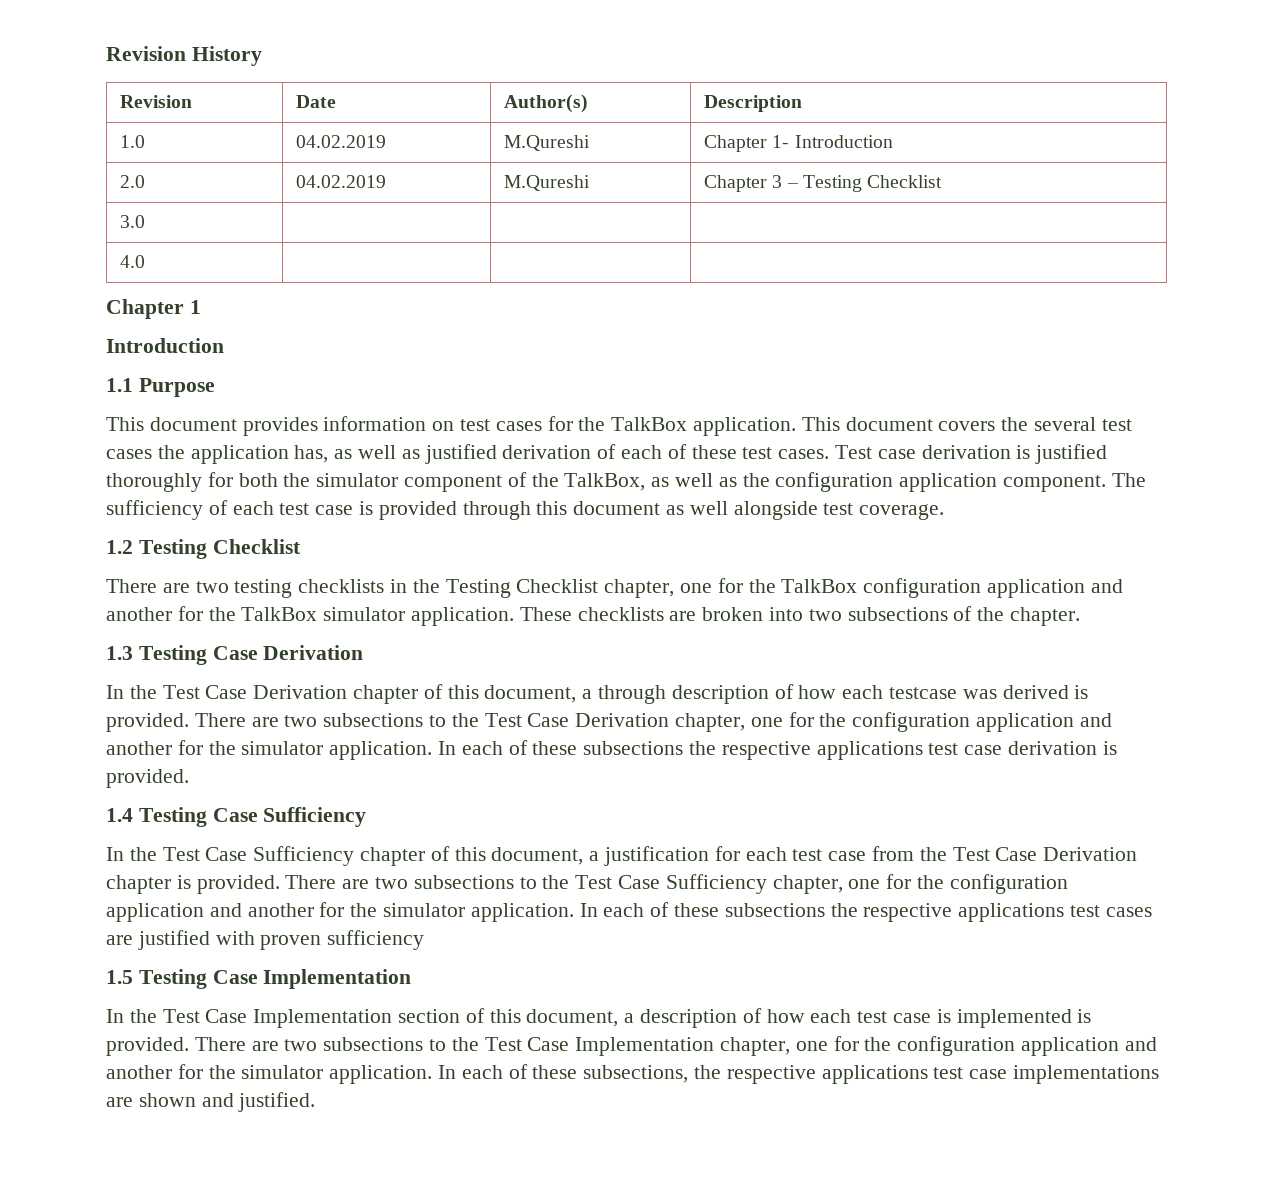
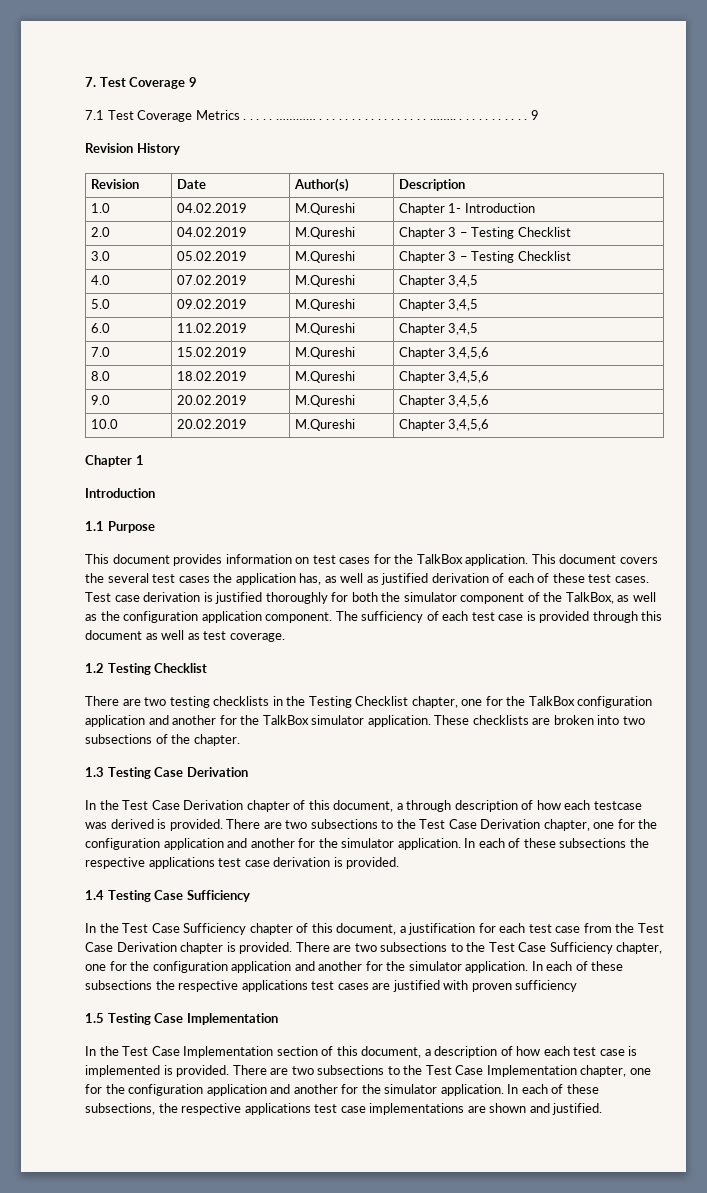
+ 7. Test Coverage 9
+ 7.1 Test Coverage Metrics . . . . . ………… . . . . . . . . . . . . . . . . . …….. . . . . . . . . . . . 9
- 3.0 | | |
- 4.0 | | |
+ 3.0 | 05.02.2019 | M.Qureshi | Chapter 3 – Testing Checklist
+ 4.0 | 07.02.2019 | M.Qureshi | Chapter 3,4,5
+ 5.0 | 09.02.2019 | M.Qureshi | Chapter 3,4,5
+ 6.0 | 11.02.2019 | M.Qureshi | Chapter 3,4,5
+ 7.0 | 15.02.2019 | M.Qureshi | Chapter 3,4,5,6
+ 8.0 | 18.02.2019 | M.Qureshi | Chapter 3,4,5,6
+ 9.0 | 20.02.2019 | M.Qureshi | Chapter 3,4,5,6
+ 10.0 | 20.02.2019 | M.Qureshi | Chapter 3,4,5,6
- The sufficiency of each test case is provided through this document as well alongside test coverage.
+ The sufficiency of each test case is provided through this document as well as test coverage.

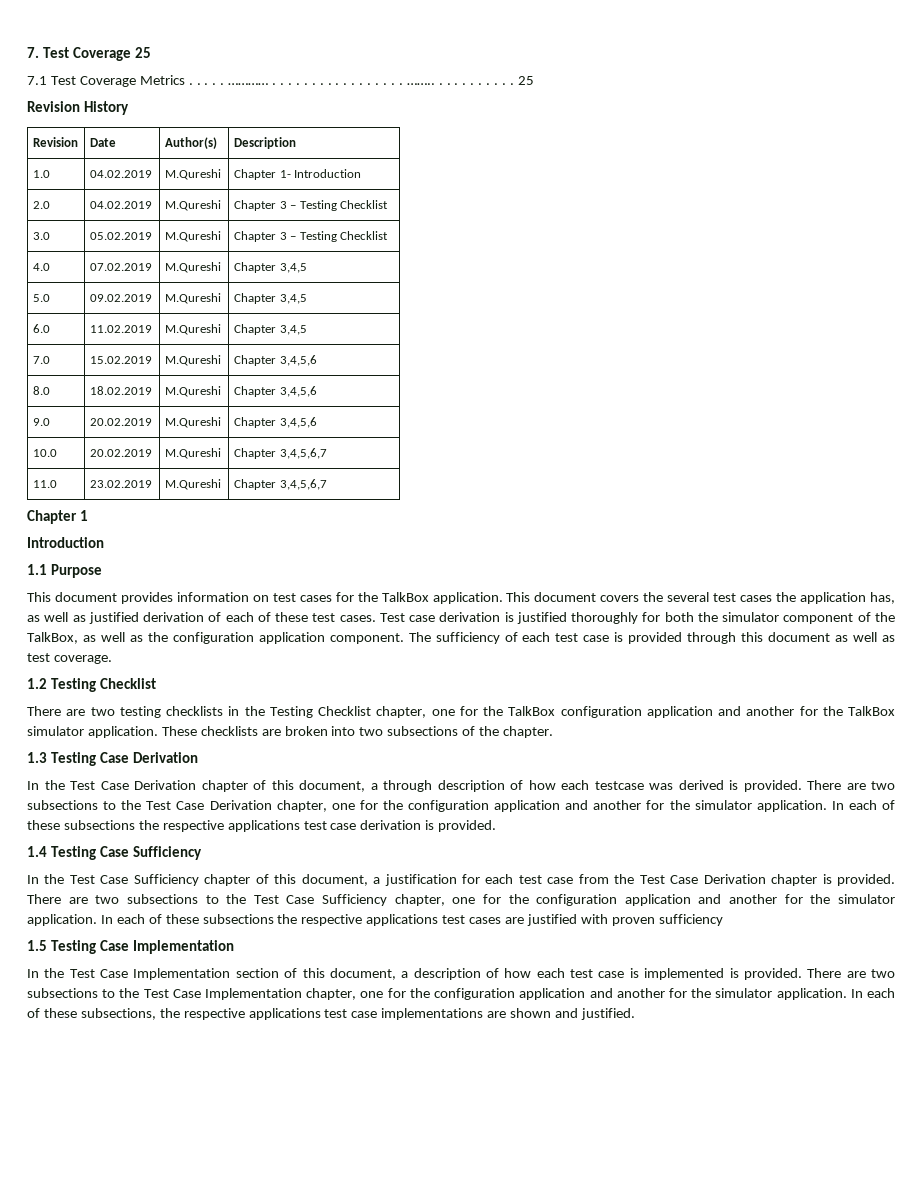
- 7. Test Coverage 9
+ 7. Test Coverage 25
- …….. . . . . . . . . . . . 9
+ …….. . . . . . . . . . . 25
- 10.0 | 20.02.2019 | M.Qureshi | Chapter 3,4,5,6
+ 10.0 | 20.02.2019 | M.Qureshi | Chapter 3,4,5,6,7
+ 11.0 | 23.02.2019 | M.Qureshi | Chapter 3,4,5,6,7

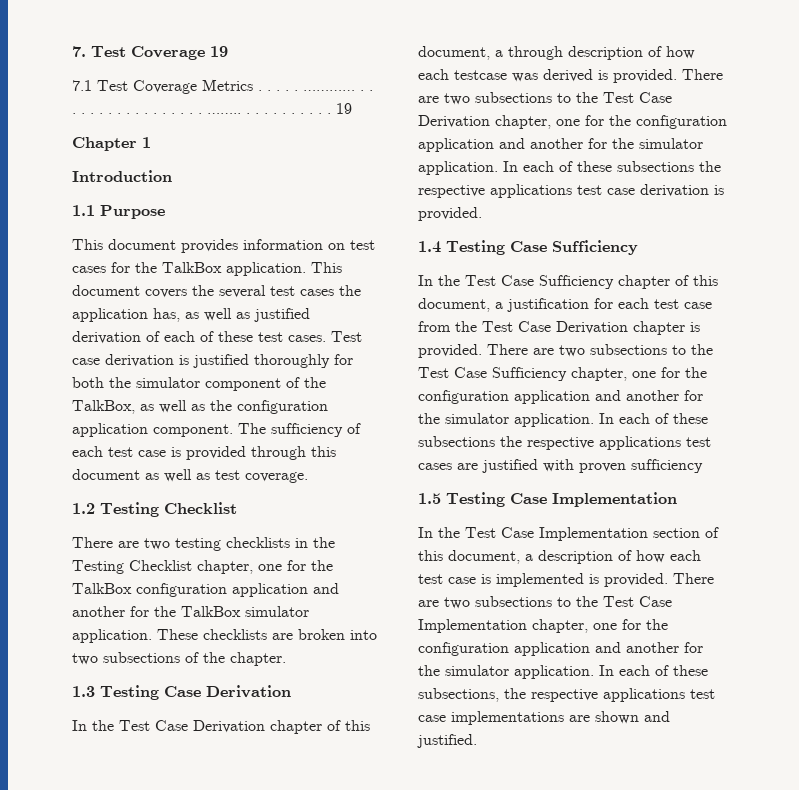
- 7. Test Coverage 25
+ 7. Test Coverage 19
- …….. . . . . . . . . . . 25
- Revision History
- Revision | Date | Author(s) | Description
- 1.0 | 04.02.2019 | M.Qureshi | Chapter 1- Introduction
- 2.0 | 04.02.2019 | M.Qureshi | Chapter 3 – Testing Checklist
- 3.0 | 05.02.2019 | M.Qureshi | Chapter 3 – Testing Checklist
- 4.0 | 07.02.2019 | M.Qureshi | Chapter 3,4,5
- 5.0 | 09.02.2019 | M.Qureshi | Chapter 3,4,5
- 6.0 | 11.02.2019 | M.Qureshi | Chapter 3,4,5
- 7.0 | 15.02.2019 | M.Qureshi | Chapter 3,4,5,6
- 8.0 | 18.02.2019 | M.Qureshi | Chapter 3,4,5,6
- 9.0 | 20.02.2019 | M.Qureshi | Chapter 3,4,5,6
- 10.0 | 20.02.2019 | M.Qureshi | Chapter 3,4,5,6,7
- 11.0 | 23.02.2019 | M.Qureshi | Chapter 3,4,5,6,7
+ …….. . . . . . . . . . . 19

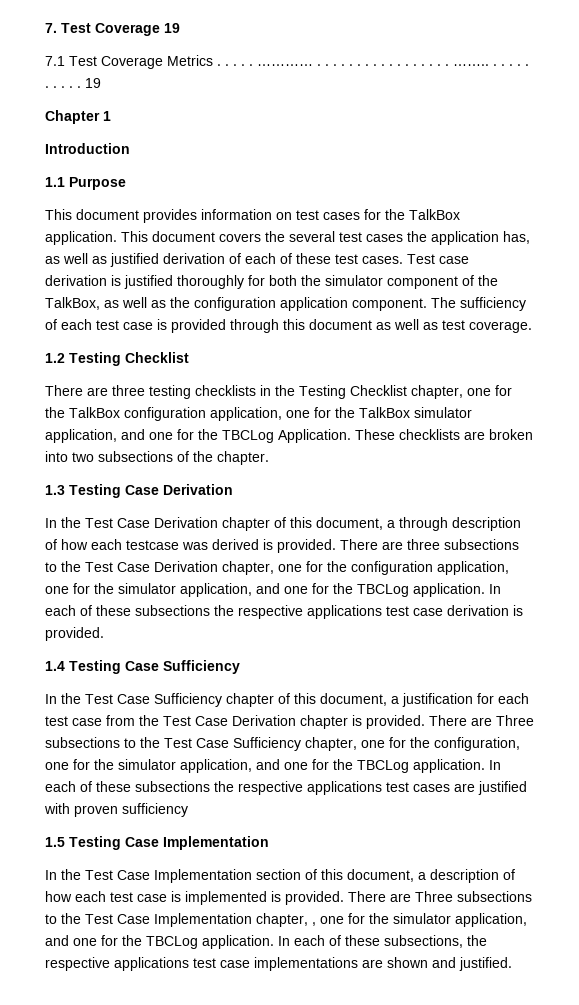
- There are two testing checklists in the Testing Checklist chapter, one for the TalkBox configuration application and another for the TalkBox simulator application.
+ There are three testing checklists in the Testing Checklist chapter, one for the TalkBox configuration application, one for the TalkBox simulator application, and one for the TBCLog Application.
- There are two subsections to the Test Case Derivation chapter, one for the configuration application and another for the simulator application.
+ There are three subsections to the Test Case Derivation chapter, one for the configuration application, one for the simulator application, and one for the TBCLog application.
- There are two subsections to the Test Case Sufficiency chapter, one for the configuration application and another for the simulator application.
+ There are Three subsections to the Test Case Sufficiency chapter, one for the configuration, one for the simulator application, and one for the TBCLog application.
- There are two subsections to the Test Case Implementation chapter, one for the configuration application and another for the simulator application.
+ There are Three subsections to the Test Case Implementation chapter, , one for the simulator application, and one for the TBCLog application.

